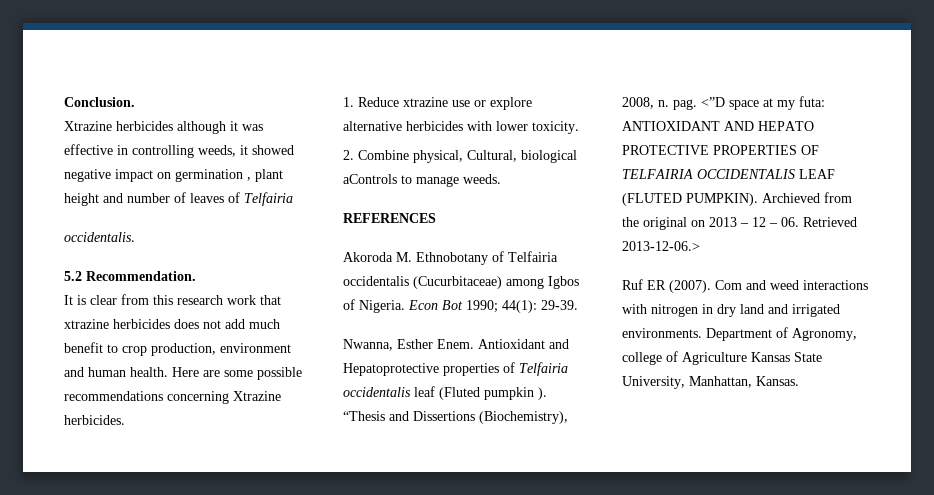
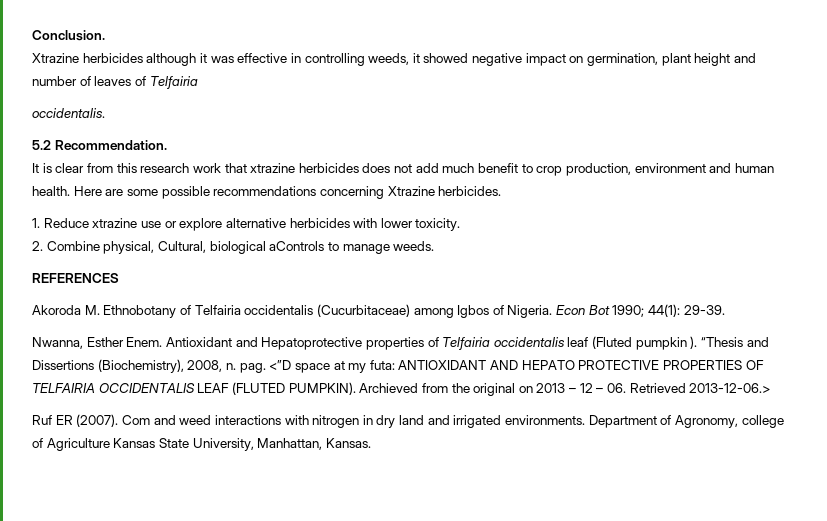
- Xtrazine herbicides although it was effective in controlling weeds, it showed negative impact on germination , plant height and number of leaves of Telfairia
+ Xtrazine herbicides although it was effective in controlling weeds, it showed negative impact on germination, plant height and number of leaves of Telfairia

